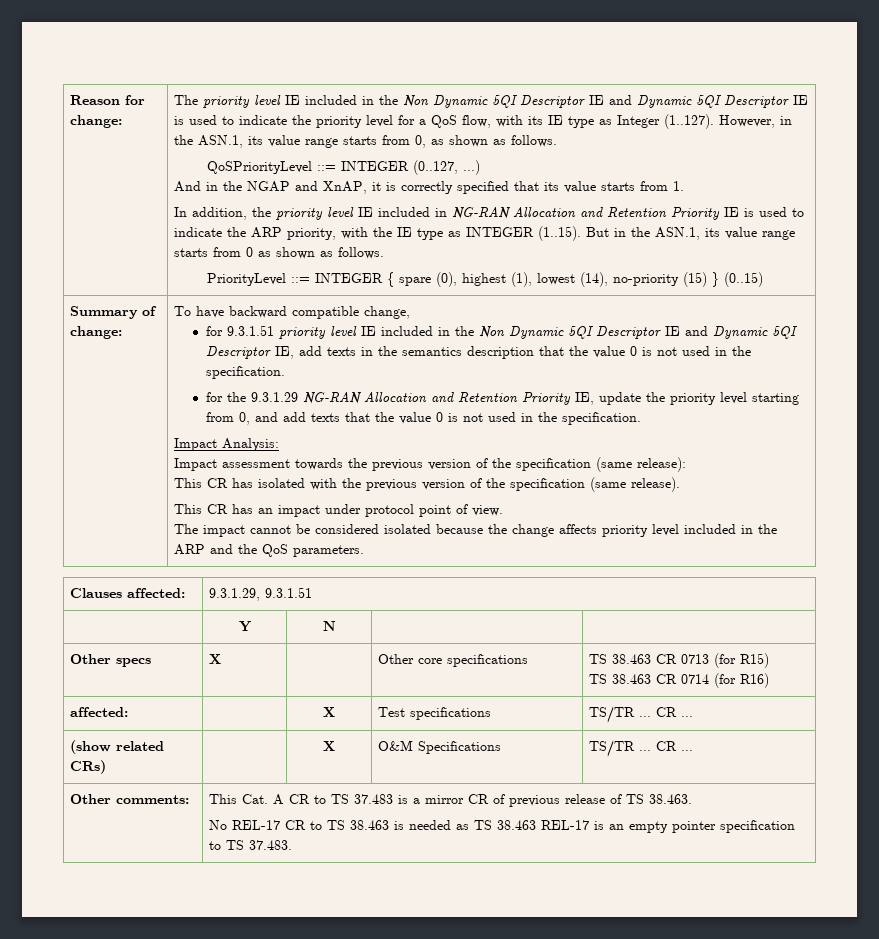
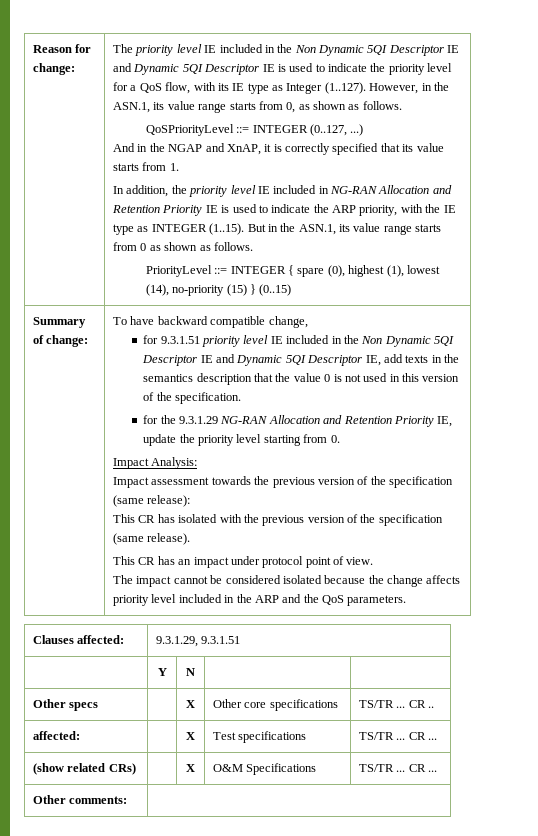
- for 9.3.1.51 priority level IE included in the Non Dynamic 5QI Descriptor IE and Dynamic 5QI Descriptor IE, add texts in the semantics description that the value 0 is not used in the specification.
+ for 9.3.1.51 priority level IE included in the Non Dynamic 5QI Descriptor IE and Dynamic 5QI Descriptor IE, add texts in the semantics description that the value 0 is not used in this version of the specification.
- for the 9.3.1.29 NG-RAN Allocation and Retention Priority IE, update the priority level starting from 0, and add texts that the value 0 is not used in the specification.
+ for the 9.3.1.29 NG-RAN Allocation and Retention Priority IE, update the priority level starting from 0.
- Other specs | X | | Other core specifications | TS 38.463 CR 0713 (for R15)
- TS 38.463 CR 0714 (for R16)
+ Other specs | | X | Other core specifications | TS/TR ... CR ..
- Other comments: | This Cat. A CR to TS 37.483 is a mirror CR of previous release of TS 38.463.
- No REL-17 CR to TS 38.463 is needed as TS 38.463 REL-17 is an empty pointer specification to TS 37.483.
+ Other comments: |

